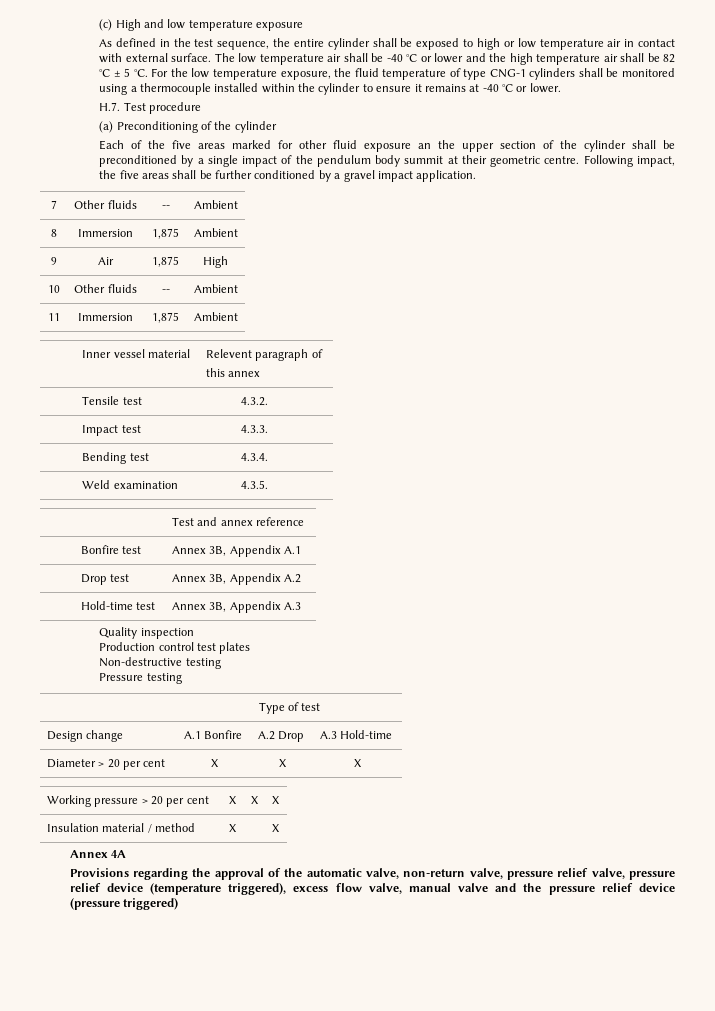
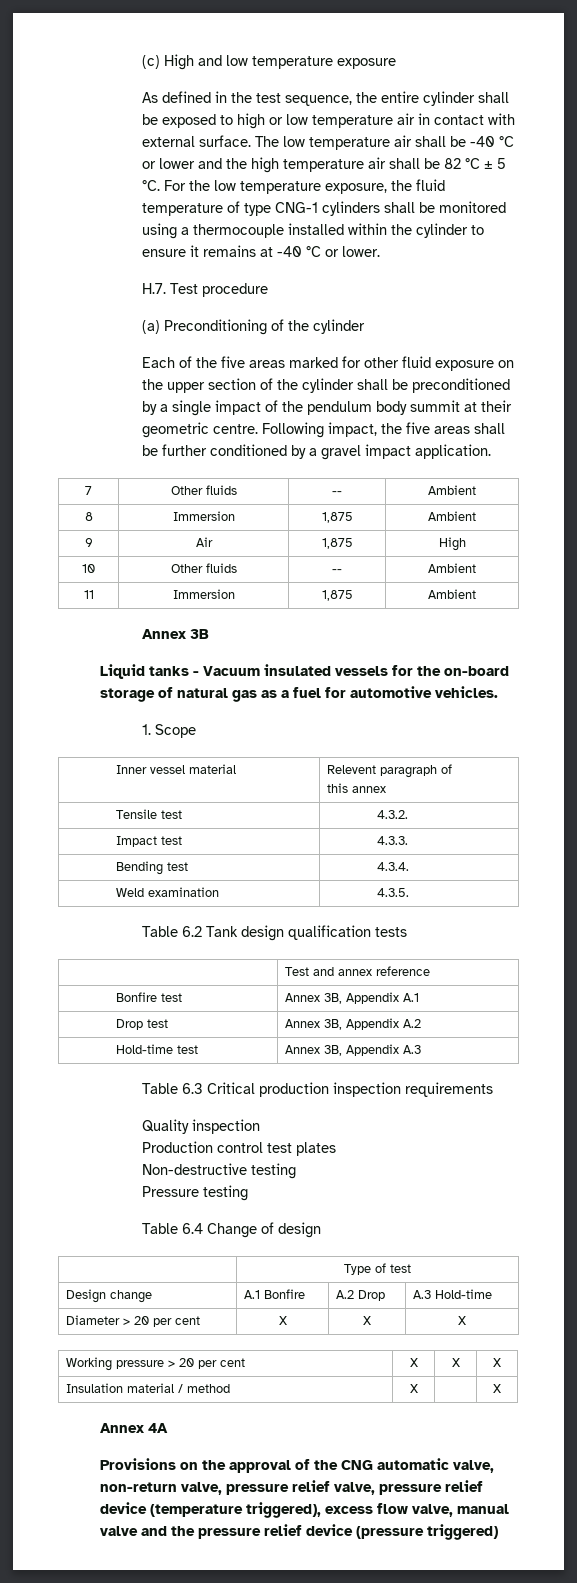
- Each of the five areas marked for other fluid exposure an the upper section of the cylinder shall be preconditioned by a single impact of the pendulum body summit at their geometric centre.
+ Each of the five areas marked for other fluid exposure on the upper section of the cylinder shall be preconditioned by a single impact of the pendulum body summit at their geometric centre.
+ Annex 3B
+ Liquid tanks - Vacuum insulated vessels for the on-board storage of natural gas as a fuel for automotive vehicles.
+ 1. Scope
+ Table 6.2 Tank design qualification tests
+ Table 6.3 Critical production inspection requirements
+ Table 6.4 Change of design
- Provisions regarding the approval of the automatic valve, non-return valve, pressure relief valve, pressure relief device (temperature triggered), excess flow valve, manual valve and the pressure relief device (pressure triggered)
+ Provisions on the approval of the CNG automatic valve, non-return valve, pressure relief valve, pressure relief device (temperature triggered), excess flow valve, manual valve and the pressure relief device (pressure triggered)

